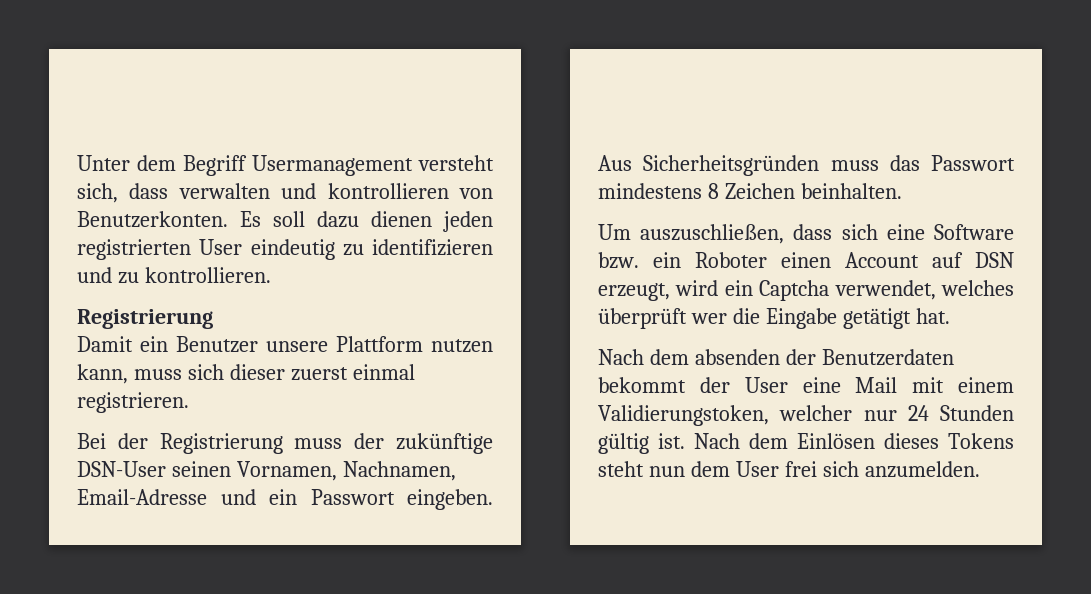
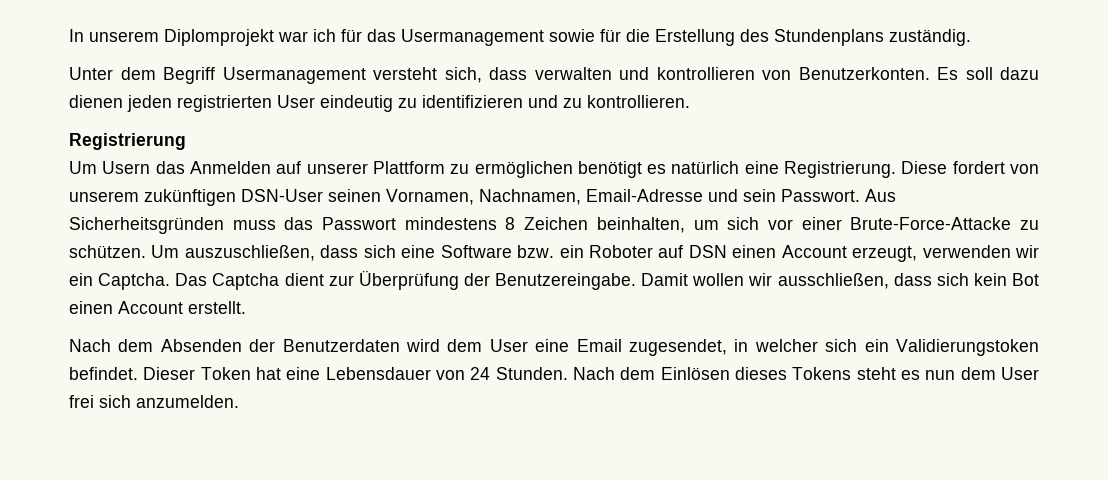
+ In unserem Diplomprojekt war ich für das Usermanagement sowie für die Erstellung des Stundenplans zuständig.
- Damit ein Benutzer unsere Plattform nutzen kann, muss sich dieser zuerst einmal registrieren.
- Bei der Registrierung muss der zukünftige DSN-User seinen Vornamen, Nachnamen, Email-Adresse und ein Passwort eingeben.
+ Um Usern das Anmelden auf unserer Plattform zu ermöglichen benötigt es natürlich eine Registrierung. Diese fordert von unserem zukünftigen DSN-User seinen Vornamen, Nachnamen, Email-Adresse und sein Passwort.
- Aus Sicherheitsgründen muss das Passwort mindestens 8 Zeichen beinhalten.
- Um auszuschließen, dass sich eine Software bzw. ein Roboter einen Account auf DSN erzeugt, wird ein Captcha verwendet, welches überprüft wer die Eingabe getätigt hat.
- Nach dem absenden der Benutzerdaten bekommt der User eine Mail mit einem Validierungstoken, welcher nur 24 Stunden gültig ist.
+ Aus Sicherheitsgründen muss das Passwort mindestens 8 Zeichen beinhalten, um sich vor einer Brute-Force-Attacke zu schützen. Um auszuschließen, dass sich eine Software bzw. ein Roboter auf DSN einen Account erzeugt, verwenden wir ein Captcha. Das Captcha dient zur Überprüfung der Benutzereingabe. Damit wollen wir ausschließen, dass sich kein Bot einen Account erstellt.
+ Nach dem Absenden der Benutzerdaten wird dem User eine Email zugesendet, in welcher sich ein Validierungstoken befindet. Dieser Token hat eine Lebensdauer von 24 Stunden.
- Nach dem Einlösen dieses Tokens steht nun dem User frei sich anzumelden.
+ Nach dem Einlösen dieses Tokens steht es nun dem User frei sich anzumelden.

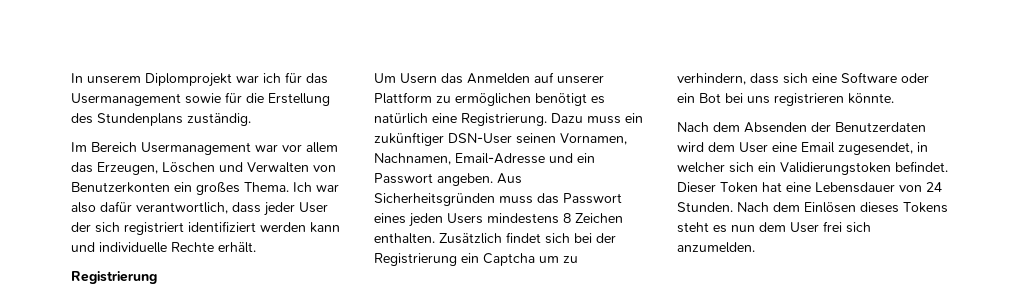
- Unter dem Begriff Usermanagement versteht sich, dass verwalten und kontrollieren von Benutzerkonten. Es soll dazu dienen jeden registrierten User eindeutig zu identifizieren und zu kontrollieren.
+ Im Bereich Usermanagement war vor allem das Erzeugen, Löschen und Verwalten von Benutzerkonten ein großes Thema. Ich war also dafür verantwortlich, dass jeder User der sich registriert identifiziert werden kann und individuelle Rechte erhält.
- Diese fordert von unserem zukünftigen DSN-User seinen Vornamen, Nachnamen, Email-Adresse und sein Passwort.
+ Dazu muss ein zukünftiger DSN-User seinen Vornamen, Nachnamen, Email-Adresse und ein Passwort angeben.
- Aus Sicherheitsgründen muss das Passwort mindestens 8 Zeichen beinhalten, um sich vor einer Brute-Force-Attacke zu schützen. Um auszuschließen, dass sich eine Software bzw. ein Roboter auf DSN einen Account erzeugt, verwenden wir ein Captcha. Das Captcha dient zur Überprüfung der Benutzereingabe. Damit wollen wir ausschließen, dass sich kein Bot einen Account erstellt.
+ Aus Sicherheitsgründen muss das Passwort eines jeden Users mindestens 8 Zeichen enthalten. Zusätzlich findet sich bei der Registrierung ein Captcha um zu verhindern, dass sich eine Software oder ein Bot bei uns registrieren könnte.

